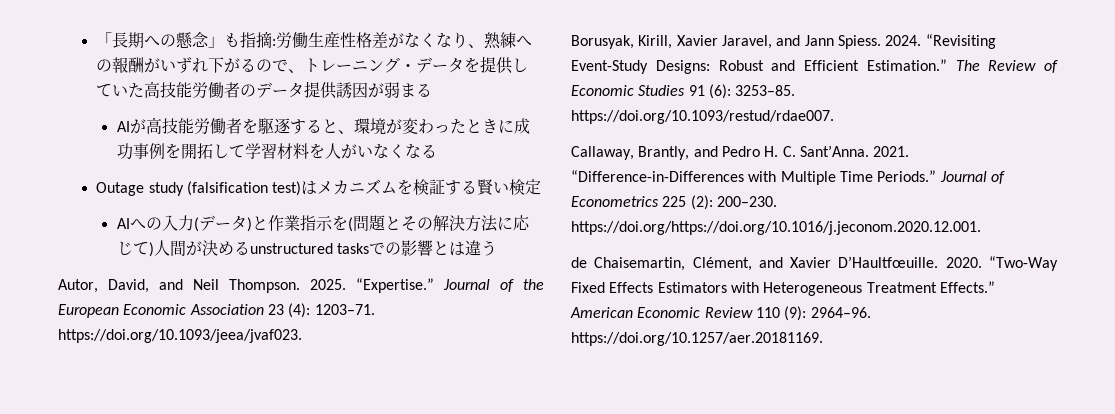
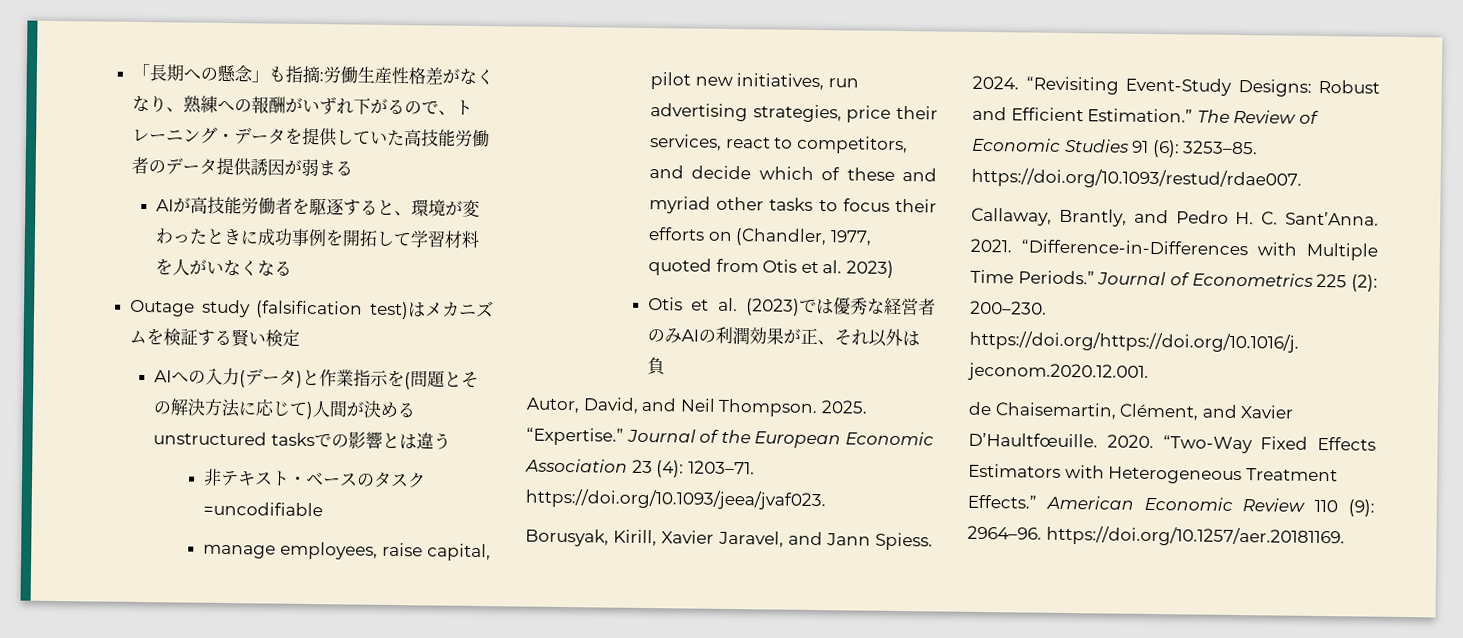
+ 非テキスト・ベースのタスク=uncodifiable
+ manage employees, raise capital, pilot new initiatives, run advertising strategies, price their services, react to competitors, and decide which of these and myriad other tasks to focus their efforts on (Chandler, 1977, quoted from Otis et al. 2023)
+ Otis et al. (2023)では優秀な経営者のみAIの利潤効果が正、それ以外は負

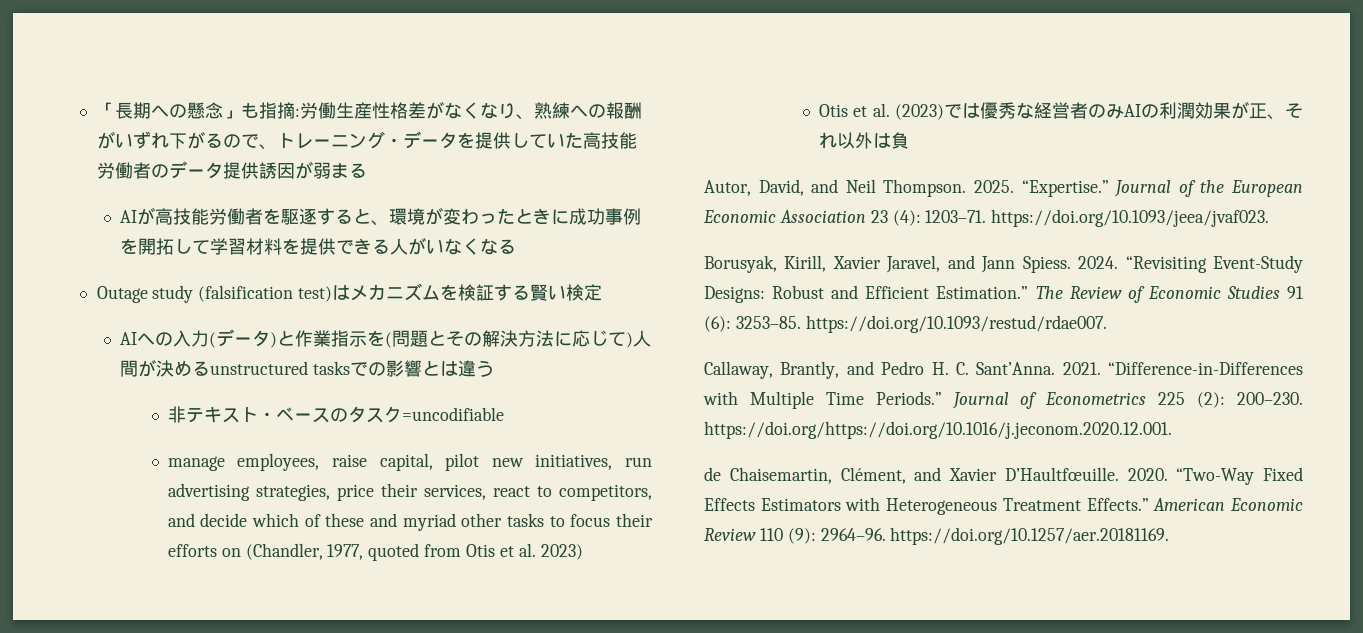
- AIが高技能労働者を駆逐すると、環境が変わったときに成功事例を開拓して学習材料を人がいなくなる
+ AIが高技能労働者を駆逐すると、環境が変わったときに成功事例を開拓して学習材料を提供できる人がいなくなる

